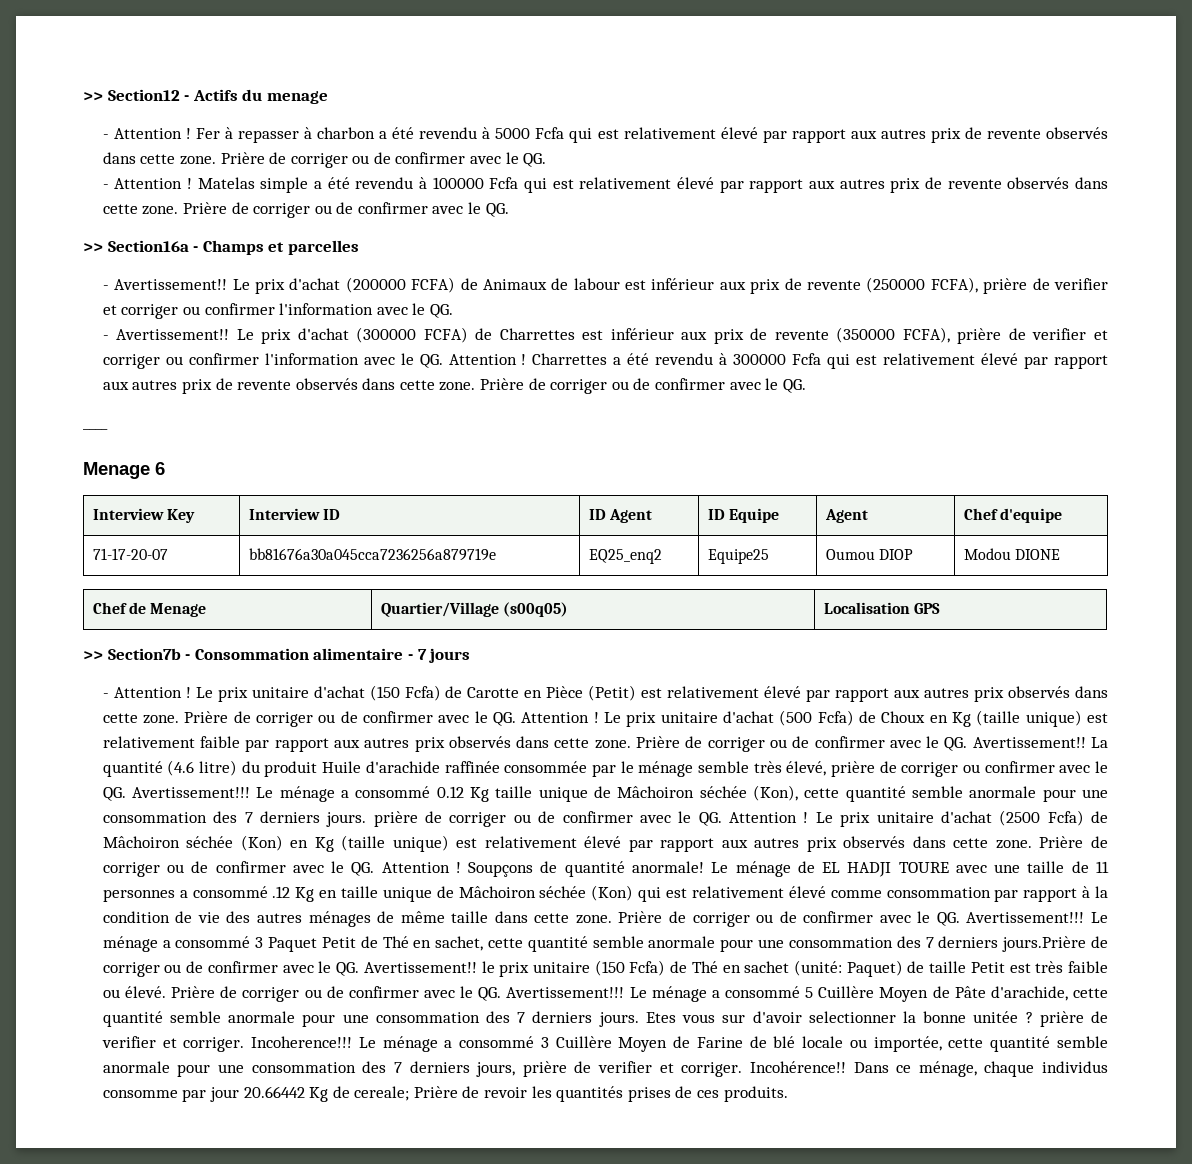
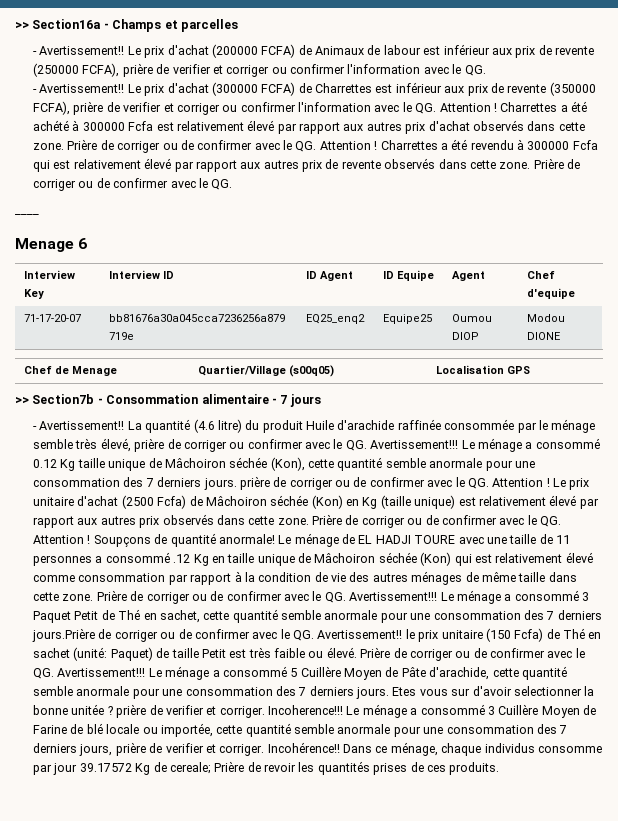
- >> Section12 - Actifs du menage
- - Attention ! Fer à repasser à charbon a été revendu à 5000 Fcfa qui est relativement élevé par rapport aux autres prix de revente observés dans cette zone. Prière de corriger ou de confirmer avec le QG.
- - Attention ! Matelas simple a été revendu à 100000 Fcfa qui est relativement élevé par rapport aux autres prix de revente observés dans cette zone. Prière de corriger ou de confirmer avec le QG.
- Charrettes a été revendu à 300000 Fcfa qui est relativement élevé par rapport aux autres prix de revente observés dans cette zone.
+ Charrettes a été achété à 300000 Fcfa est relativement élevé par rapport aux autres prix d'achat observés dans cette zone. Prière de corriger ou de confirmer avec le QG. Attention ! Charrettes a été revendu à 300000 Fcfa qui est relativement élevé par rapport aux autres prix de revente observés dans cette zone.
  >> Section7b - Consommation alimentaire - 7 jours
- - Attention ! Le prix unitaire d'achat (150 Fcfa) de Carotte en Pièce (Petit) est relativement élevé par rapport aux autres prix observés dans cette zone. Prière de corriger ou de confirmer avec le QG. Attention ! Le prix unitaire d'achat (500 Fcfa) de Choux en Kg (taille unique) est relativement faible par rapport aux autres prix observés dans cette zone. Prière de corriger ou de confirmer avec le QG. Avertissement!!
+ - Avertissement!!
- Dans ce ménage, chaque individus consomme par jour 20.66442 Kg de cereale; Prière de revoir les quantités prises de ces produits.
+ Dans ce ménage, chaque individus consomme par jour 39.17572 Kg de cereale; Prière de revoir les quantités prises de ces produits.

